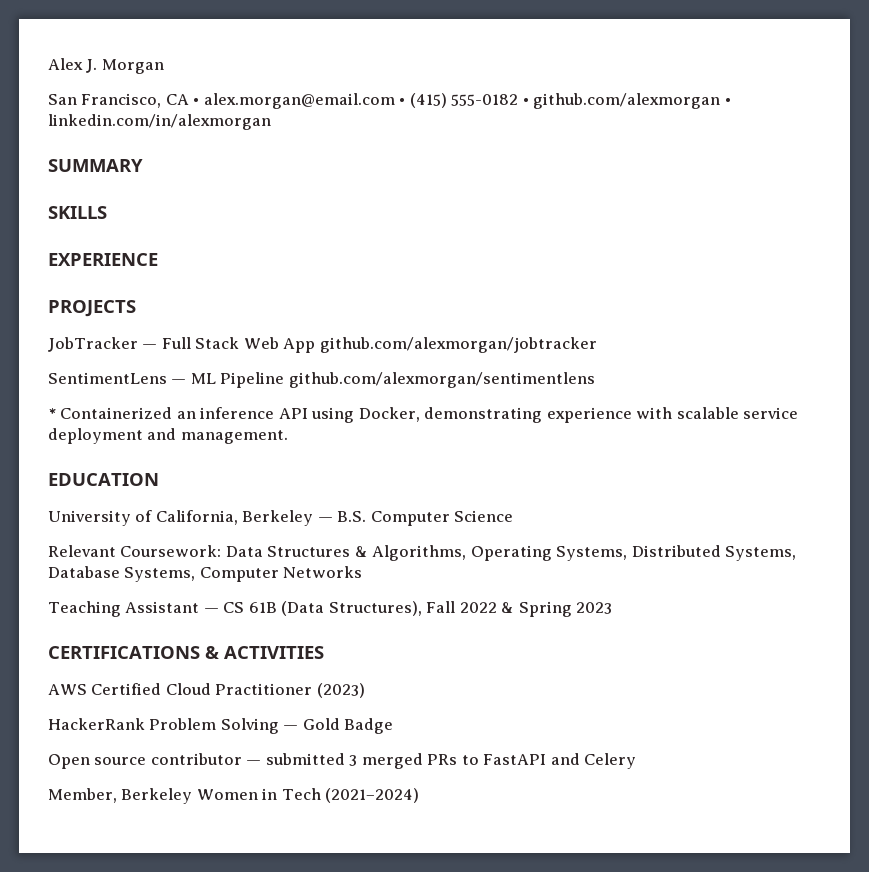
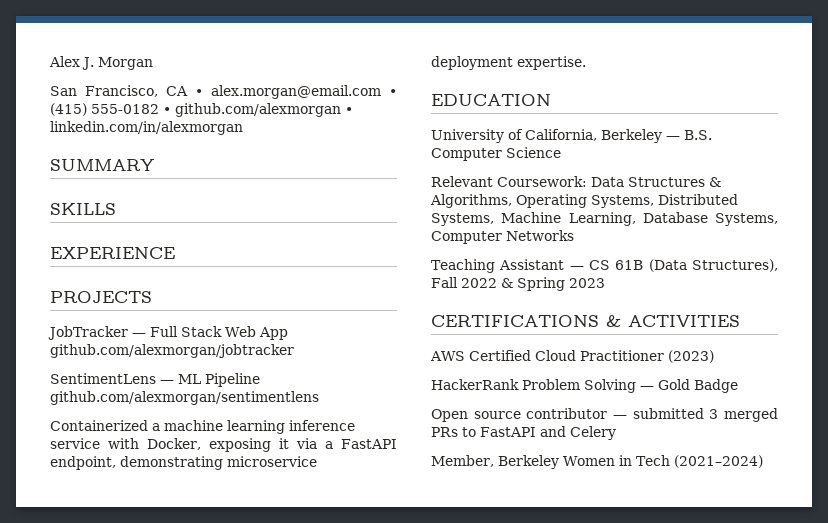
- * Containerized an inference API using Docker, demonstrating experience with scalable service deployment and management.
+ Containerized a machine learning inference service with Docker, exposing it via a FastAPI endpoint, demonstrating microservice deployment expertise.
- Relevant Coursework: Data Structures & Algorithms, Operating Systems, Distributed Systems, Database Systems, Computer Networks
+ Relevant Coursework: Data Structures & Algorithms, Operating Systems, Distributed Systems, Machine Learning, Database Systems, Computer Networks

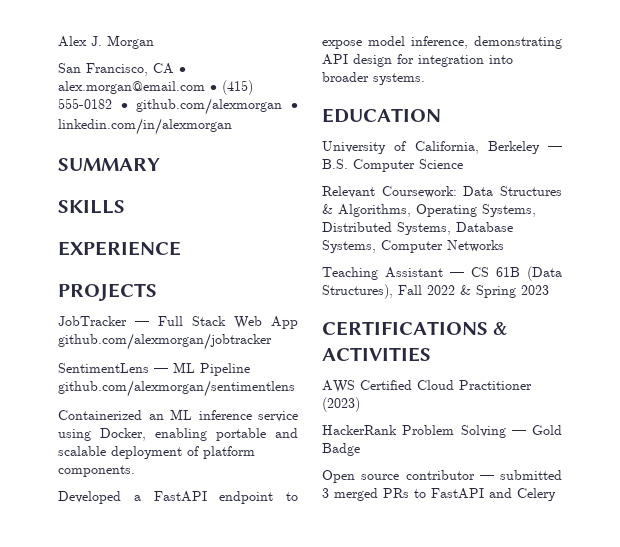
- Containerized a machine learning inference service with Docker, exposing it via a FastAPI endpoint, demonstrating microservice deployment expertise.
+ Containerized an ML inference service using Docker, enabling portable and scalable deployment of platform components.
+ Developed a FastAPI endpoint to expose model inference, demonstrating API design for integration into broader systems.
- Relevant Coursework: Data Structures & Algorithms, Operating Systems, Distributed Systems, Machine Learning, Database Systems, Computer Networks
+ Relevant Coursework: Data Structures & Algorithms, Operating Systems, Distributed Systems, Database Systems, Computer Networks
- Member, Berkeley Women in Tech (2021–2024)

